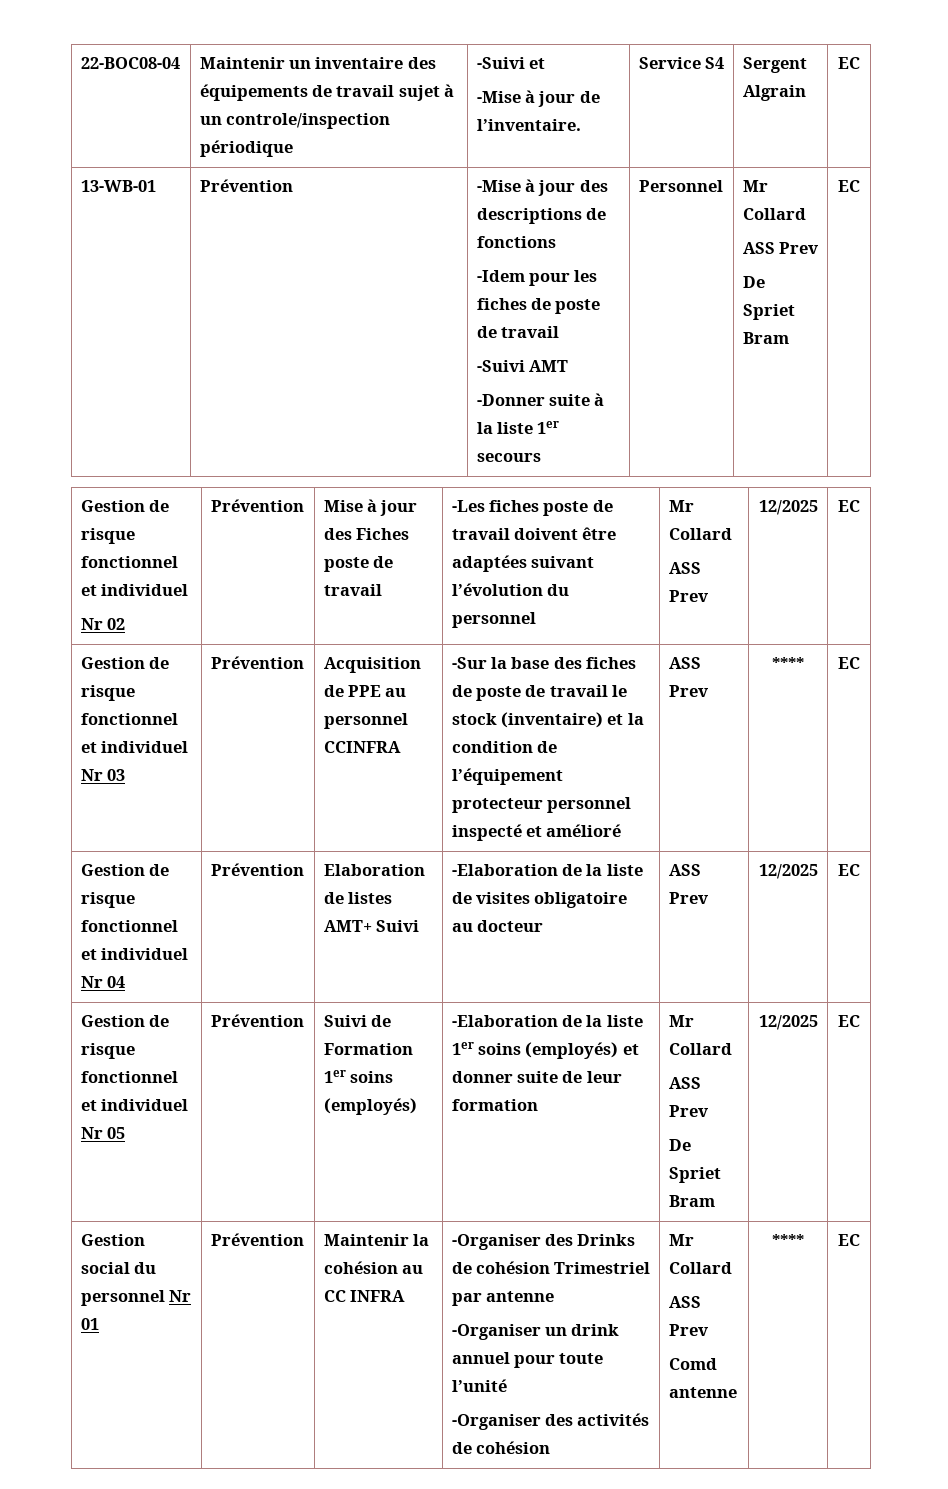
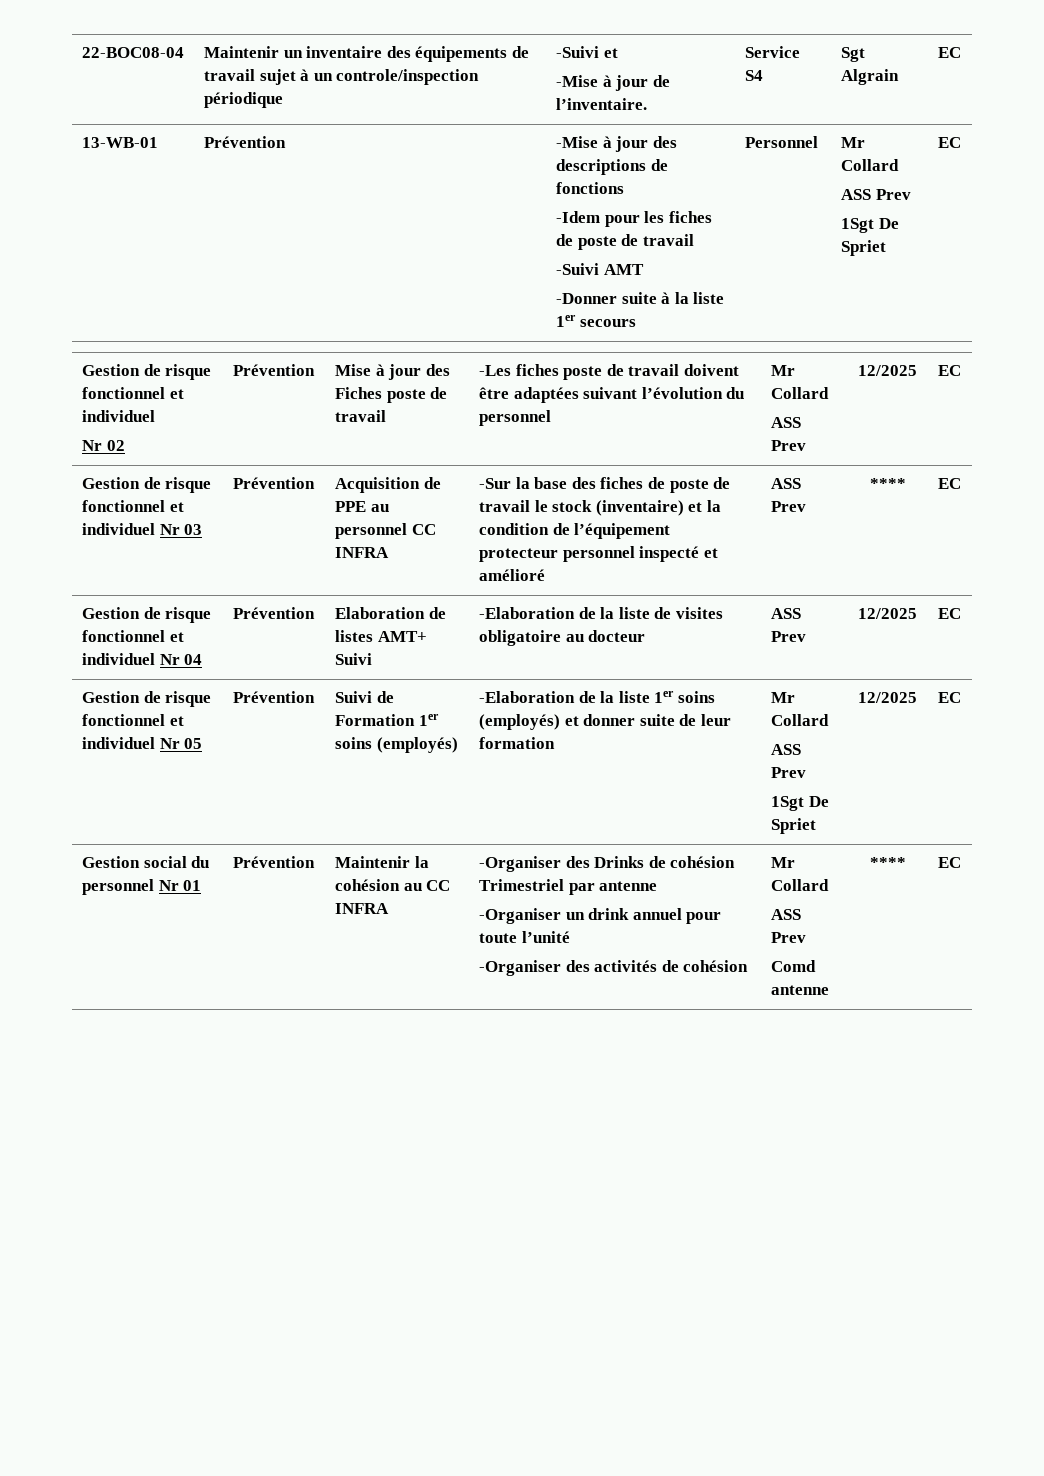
  22-BOC08-04 | Maintenir un inventaire des équipements de travail sujet à un controle/inspection périodique | -Suivi et
- -Mise à jour de l’inventaire. | Service S4 | Sergent Algrain | EC
+ -Mise à jour de l’inventaire. | Service S4 | Sgt Algrain | EC
  13-WB-01 | Prévention | -Mise à jour des descriptions de fonctions
  -Idem pour les fiches de poste de travail
  -Suivi AMT
  -Donner suite à la liste 1er secours | Personnel | Mr Collard
  ASS Prev
- De Spriet Bram | EC
+ 1Sgt De Spriet | EC
- Acquisition de PPE au personnel CCINFRA
+ Acquisition de PPE au personnel CC INFRA
  Gestion de risque fonctionnel et individuel Nr 05 | Prévention | Suivi de Formation 1er soins (employés) | -Elaboration de la liste 1er soins (employés) et donner suite de leur formation | Mr Collard
  ASS Prev
- De Spriet Bram | 12/2025 | EC
+ 1Sgt De Spriet | 12/2025 | EC

